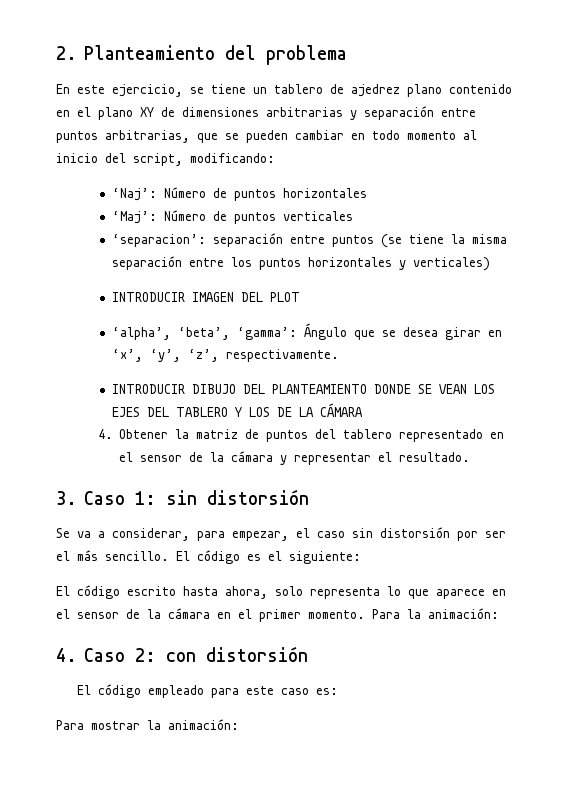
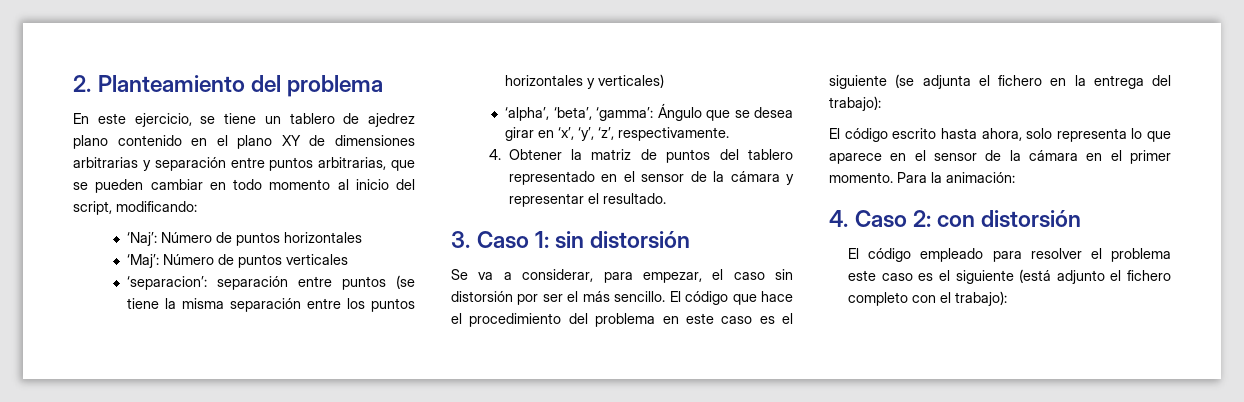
- INTRODUCIR IMAGEN DEL PLOT
- INTRODUCIR DIBUJO DEL PLANTEAMIENTO DONDE SE VEAN LOS EJES DEL TABLERO Y LOS DE LA CÁMARA
- El código es el siguiente:
+ El código que hace el procedimiento del problema en este caso es el siguiente (se adjunta el fichero en la entrega del trabajo):
- El código empleado para este caso es:
- Para mostrar la animación:
+ El código empleado para resolver el problema este caso es el siguiente (está adjunto el fichero completo con el trabajo):

